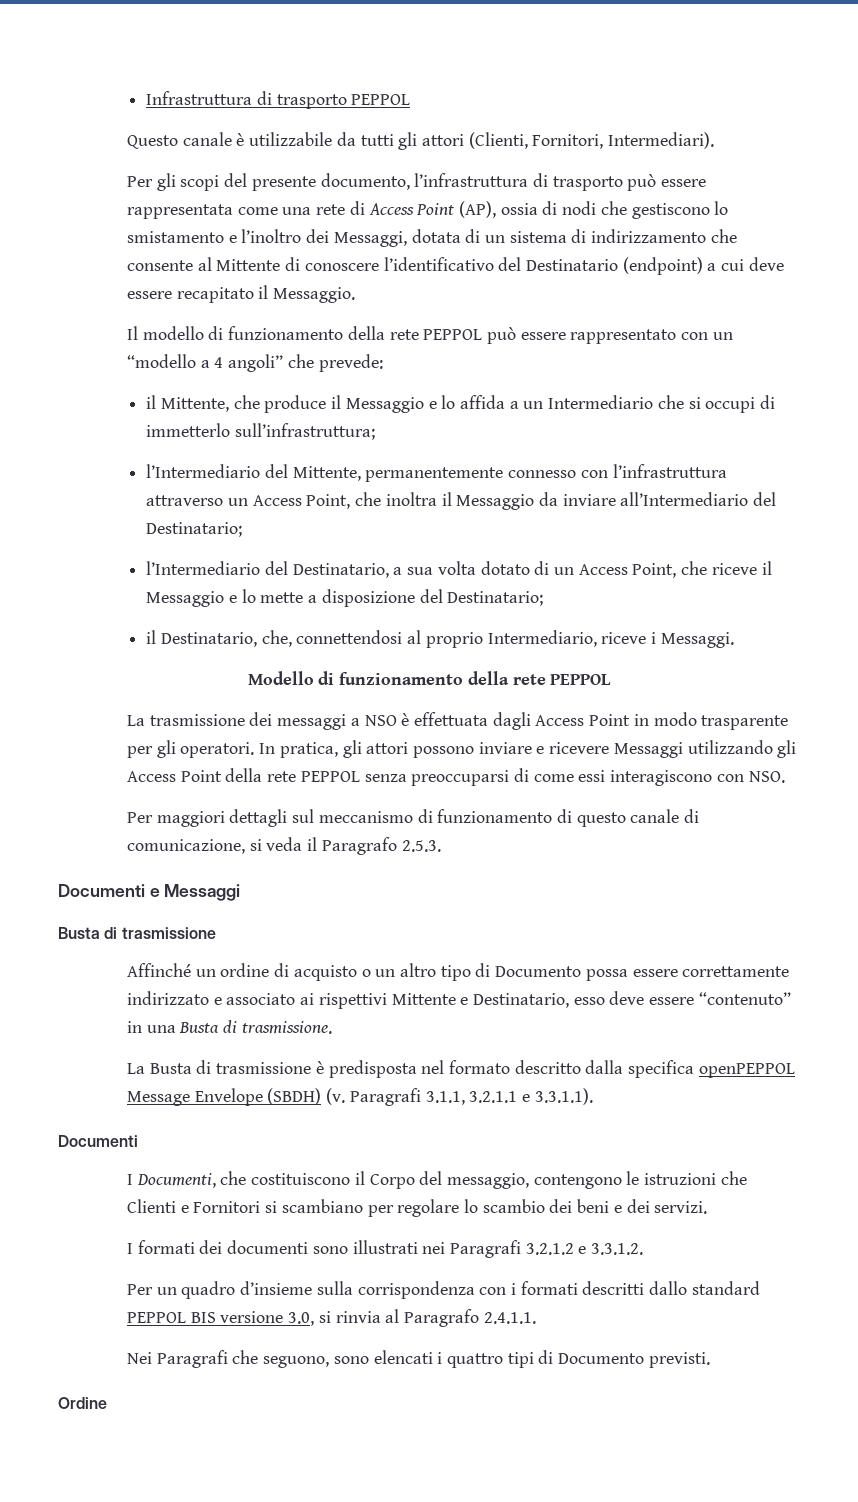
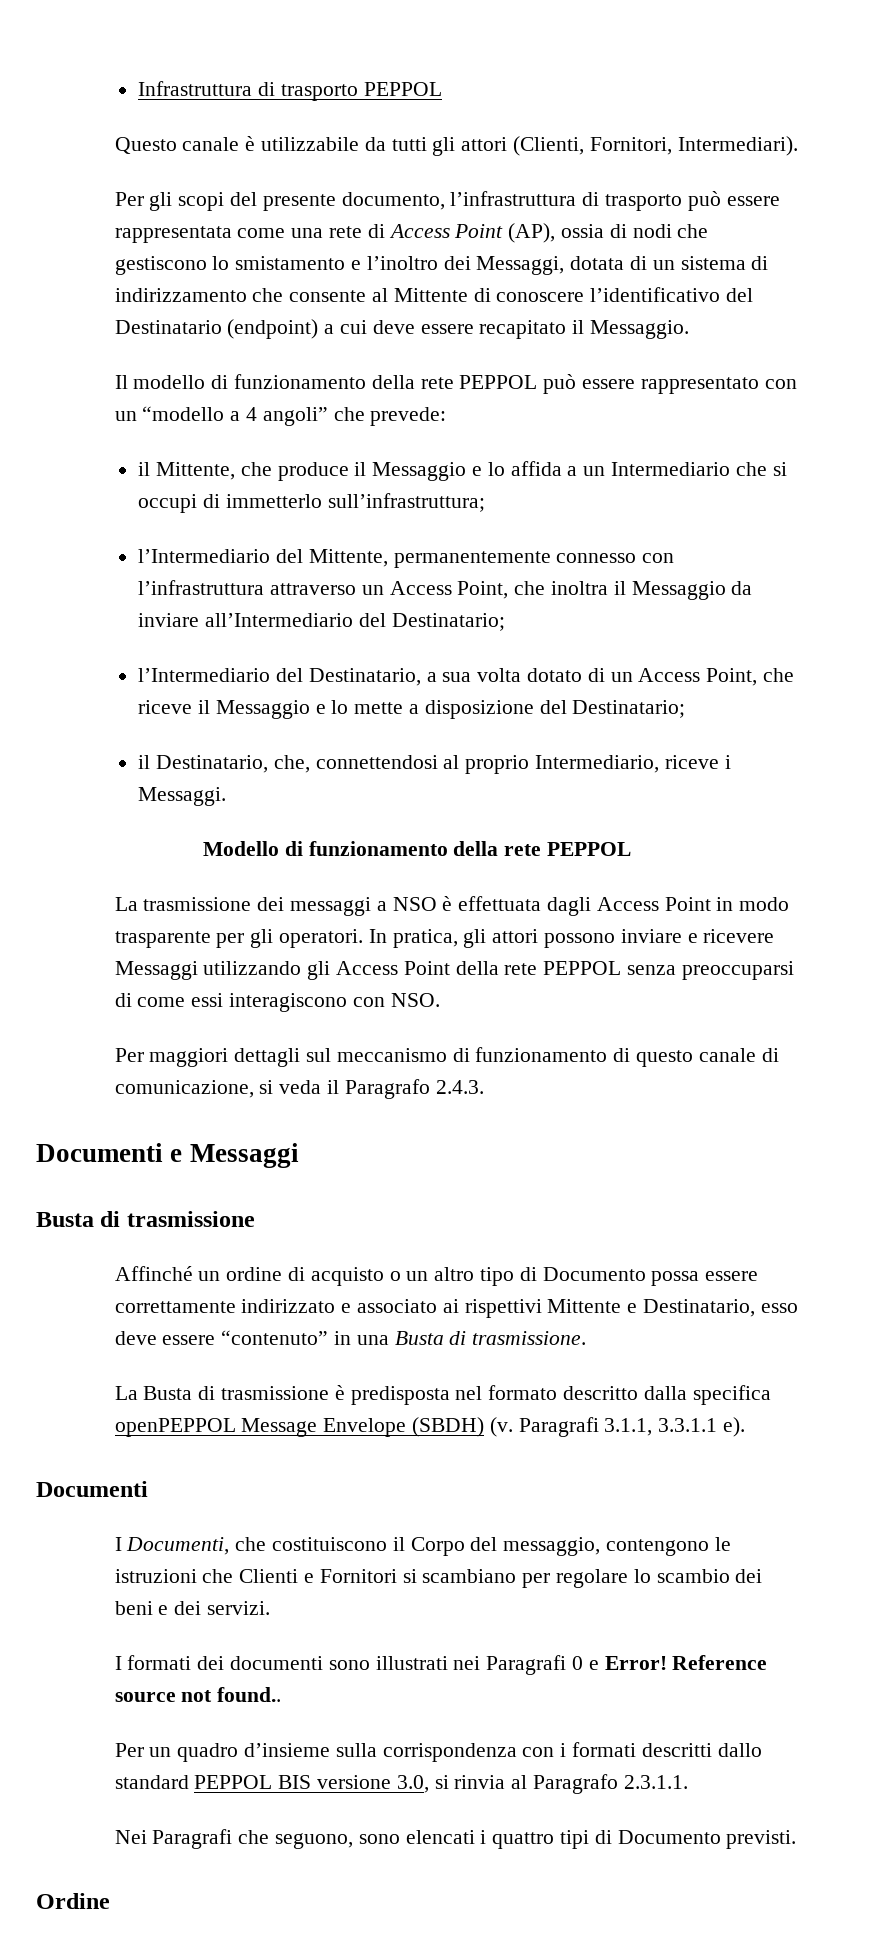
- Per maggiori dettagli sul meccanismo di funzionamento di questo canale di comunicazione, si veda il Paragrafo 2.5.3.
+ Per maggiori dettagli sul meccanismo di funzionamento di questo canale di comunicazione, si veda il Paragrafo 2.4.3.
- Paragrafi 3.1.1, 3.2.1.1 e 3.3.1.1).
+ Paragrafi 3.1.1, 3.3.1.1 e).
- I formati dei documenti sono illustrati nei Paragrafi 3.2.1.2 e 3.3.1.2.
+ I formati dei documenti sono illustrati nei Paragrafi 0 e Error! Reference source not found..
- Per un quadro d’insieme sulla corrispondenza con i formati descritti dallo standard PEPPOL BIS versione 3.0, si rinvia al Paragrafo 2.4.1.1.
+ Per un quadro d’insieme sulla corrispondenza con i formati descritti dallo standard PEPPOL BIS versione 3.0, si rinvia al Paragrafo 2.3.1.1.

